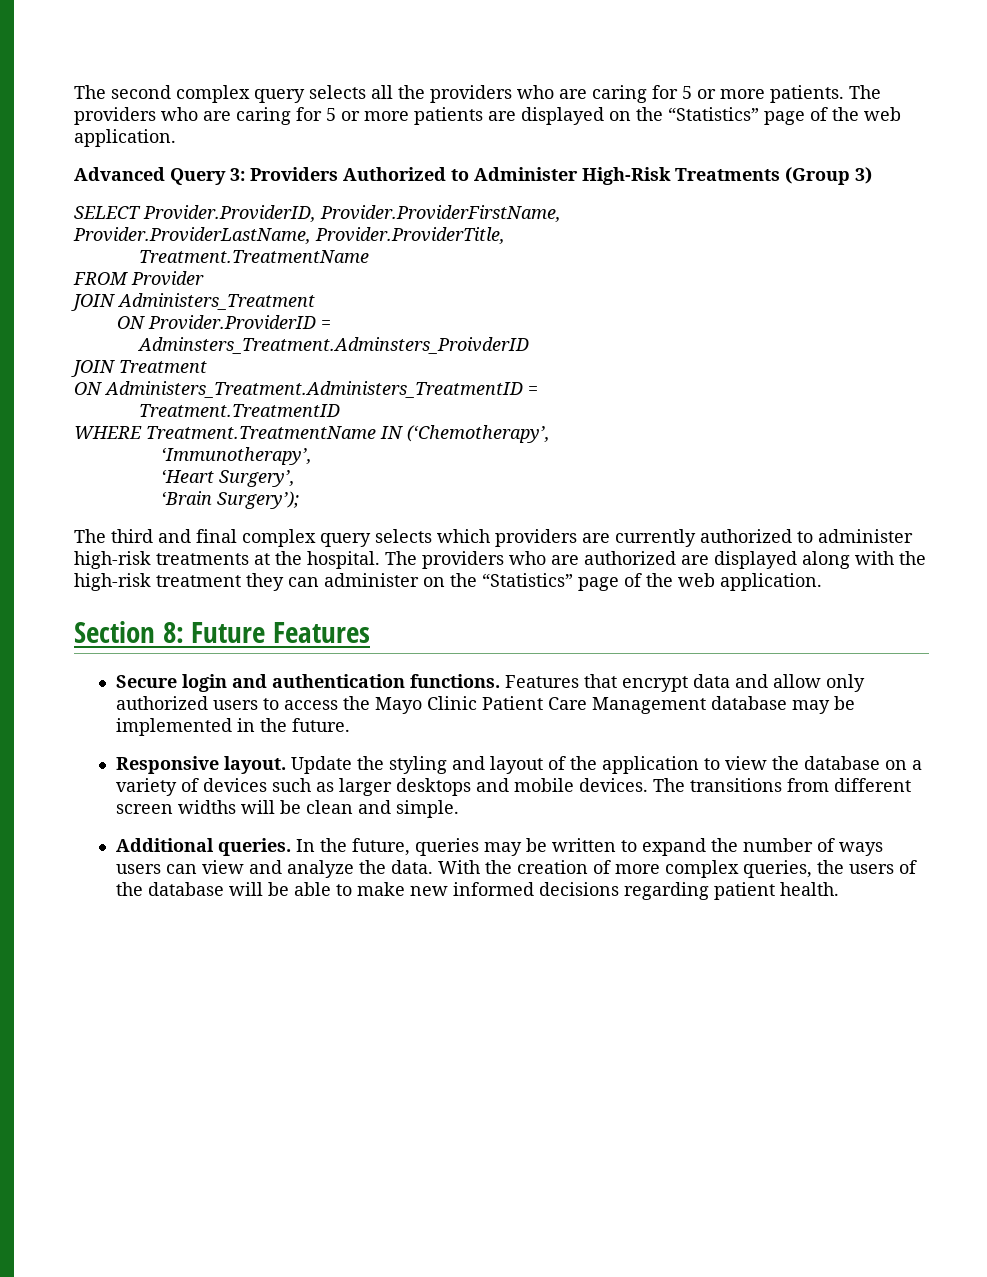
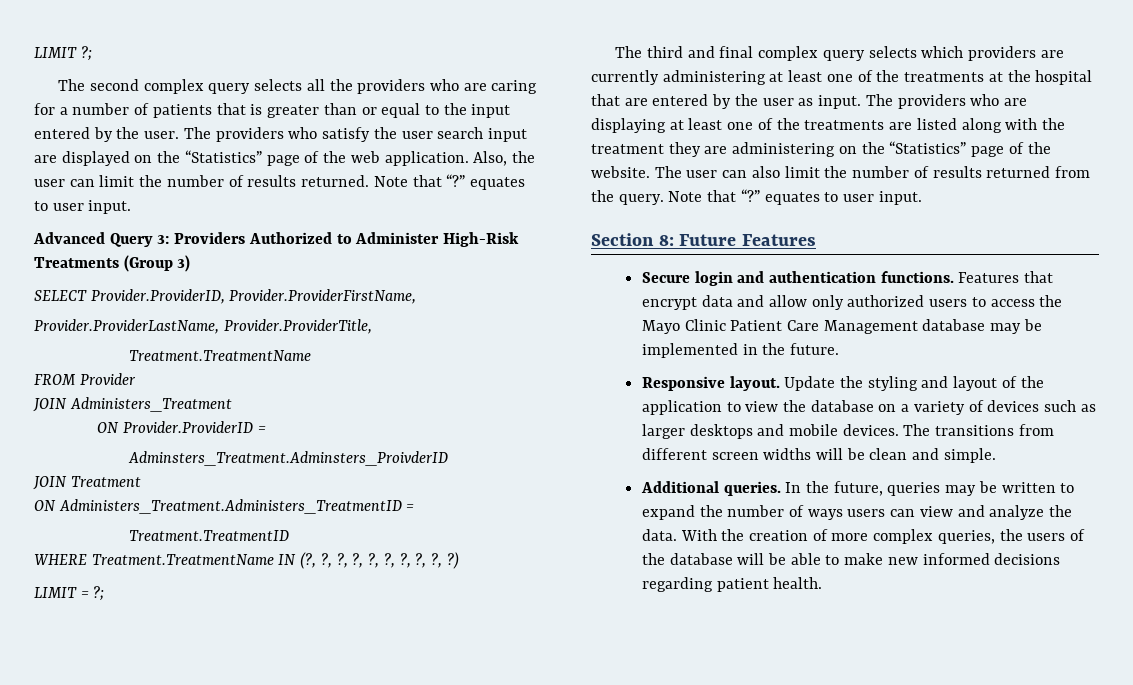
+ LIMIT ?;
- The second complex query selects all the providers who are caring for 5 or more patients. The providers who are caring for 5 or more patients are displayed on the “Statistics” page of the web application.
+ The second complex query selects all the providers who are caring for a number of patients that is greater than or equal to the input entered by the user. The providers who satisfy the user search input are displayed on the “Statistics” page of the web application. Also, the user can limit the number of results returned. Note that “?” equates to user input.
- WHERE Treatment.TreatmentName IN (‘Chemotherapy’,
- ‘Immunotherapy’,
- ‘Heart Surgery’,
- ‘Brain Surgery’);
+ WHERE Treatment.TreatmentName IN (?, ?, ?, ?, ?, ?, ?, ?, ?, ?)
+ LIMIT = ?;
- The third and final complex query selects which providers are currently authorized to administer high-risk treatments at the hospital. The providers who are authorized are displayed along with the high-risk treatment they can administer on the “Statistics” page of the web application.
+ The third and final complex query selects which providers are currently administering at least one of the treatments at the hospital that are entered by the user as input. The providers who are displaying at least one of the treatments are listed along with the treatment they are administering on the “Statistics” page of the website. The user can also limit the number of results returned from the query. Note that “?” equates to user input.

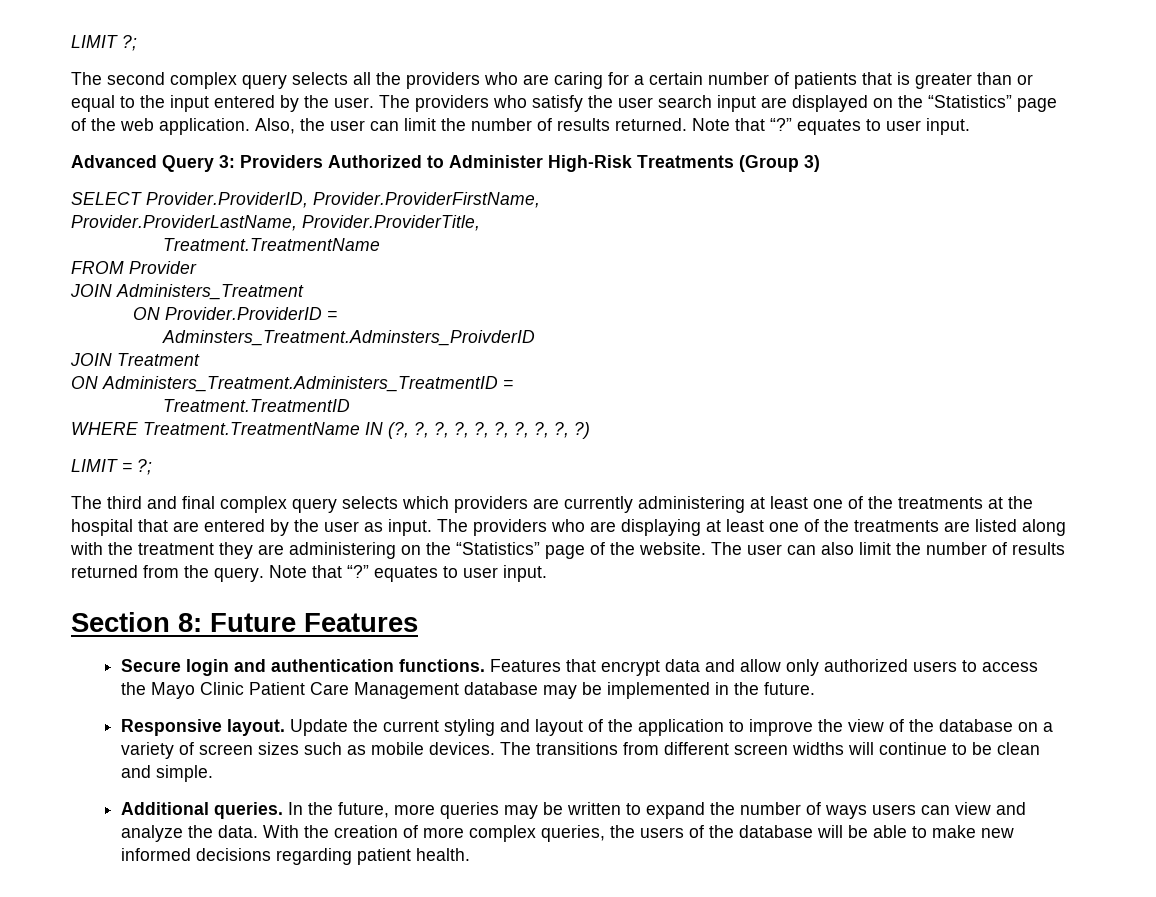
- The second complex query selects all the providers who are caring for a number of patients that is greater than or equal to the input entered by the user.
+ The second complex query selects all the providers who are caring for a certain number of patients that is greater than or equal to the input entered by the user.
- Update the styling and layout of the application to view the database on a variety of devices such as larger desktops and mobile devices.
+ Update the current styling and layout of the application to improve the view of the database on a variety of screen sizes such as mobile devices.
- The transitions from different screen widths will be clean and simple.
+ The transitions from different screen widths will continue to be clean and simple.
- In the future, queries may be written to expand the number of ways users can view and analyze the data.
+ In the future, more queries may be written to expand the number of ways users can view and analyze the data.

